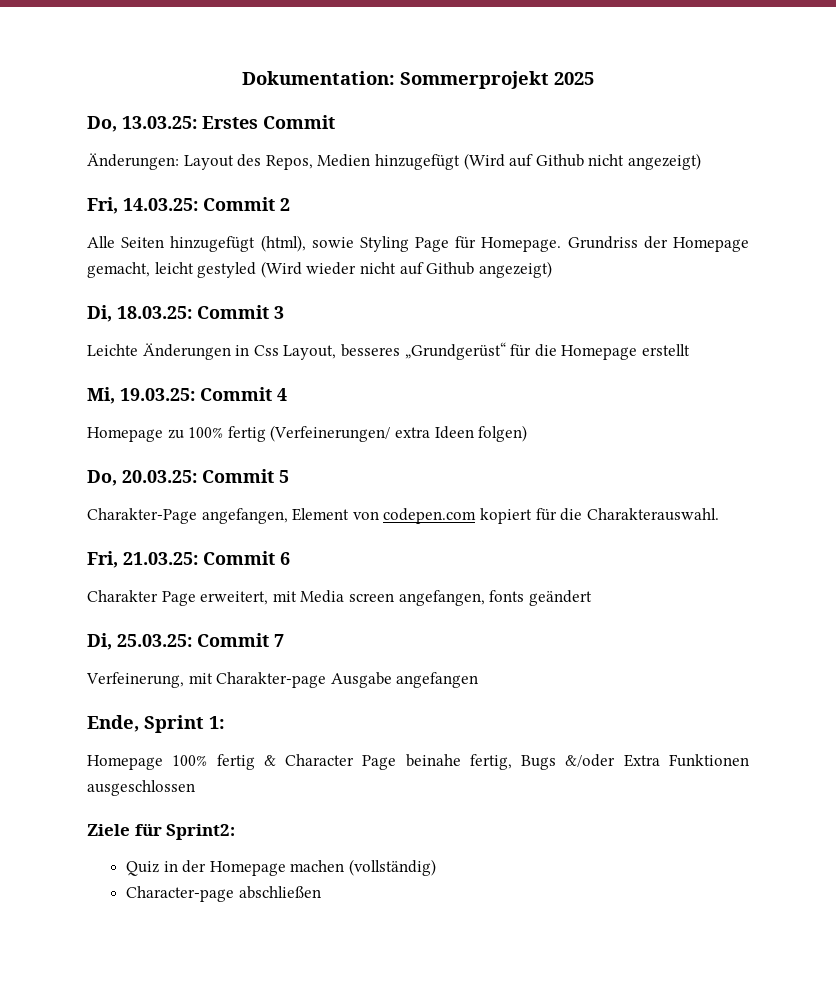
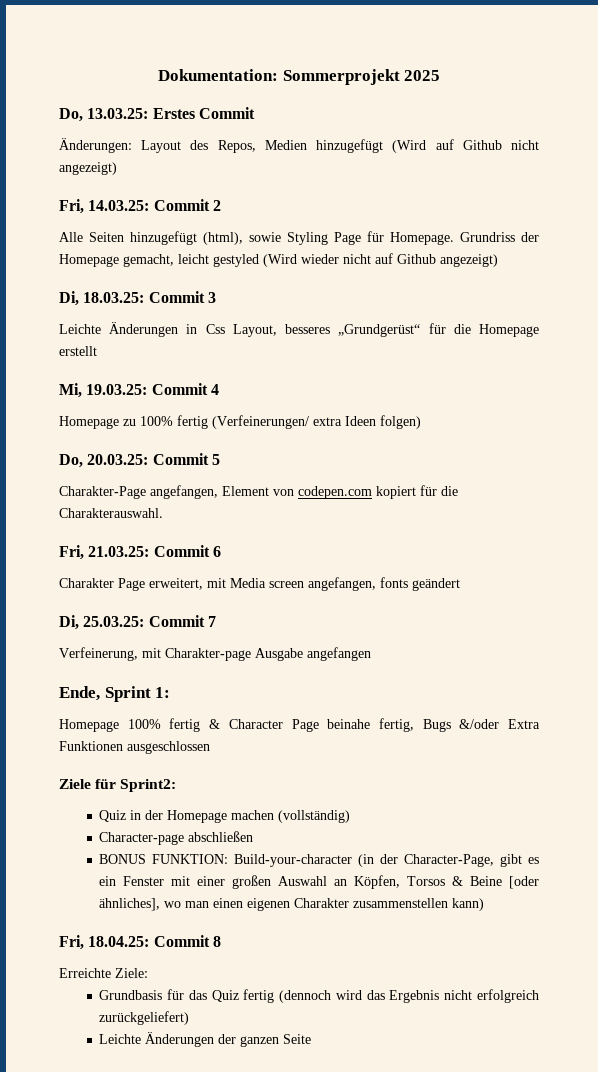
+ BONUS FUNKTION: Build-your-character (in der Character-Page, gibt es ein Fenster mit einer großen Auswahl an Köpfen, Torsos & Beine [oder ähnliches], wo man einen eigenen Charakter zusammenstellen kann)
+ Fri, 18.04.25: Commit 8
+ Erreichte Ziele:
+ Grundbasis für das Quiz fertig (dennoch wird das Ergebnis nicht erfolgreich zurückgeliefert)
+ Leichte Änderungen der ganzen Seite

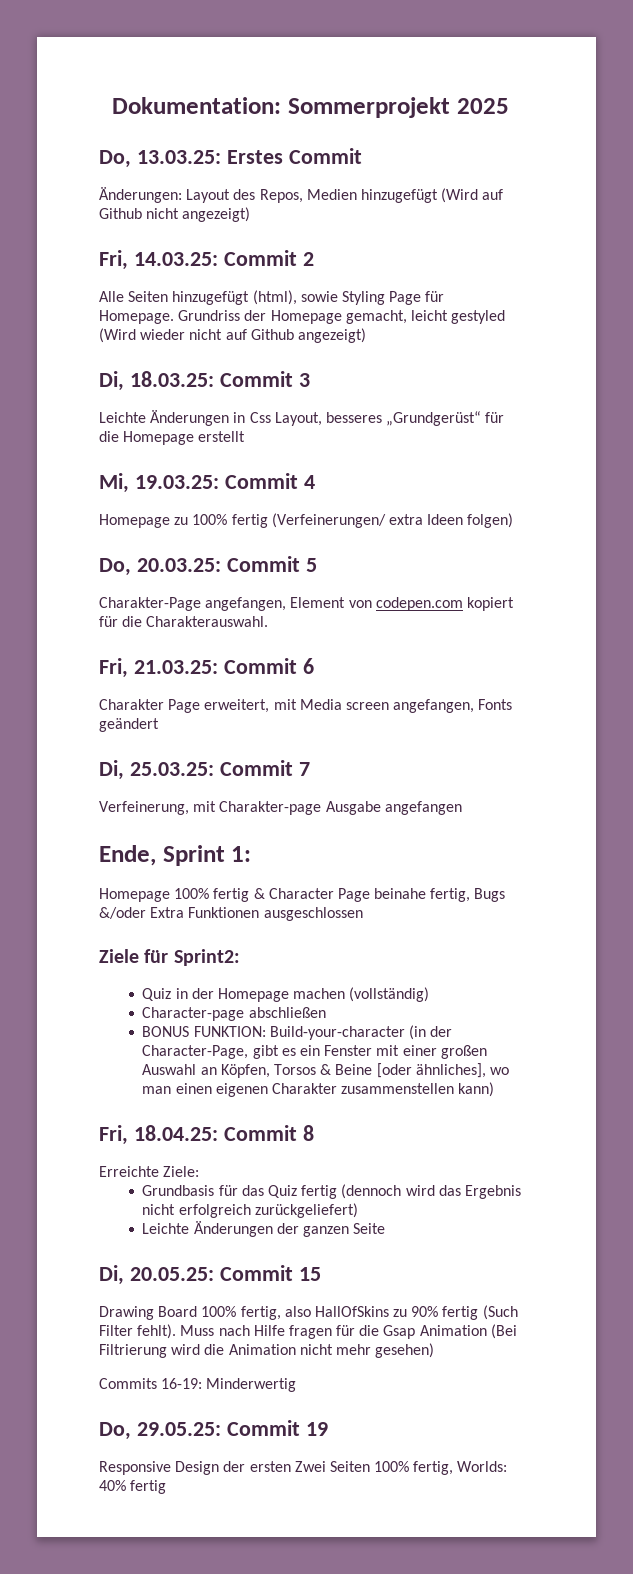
- Charakter Page erweitert, mit Media screen angefangen, fonts geändert
+ Charakter Page erweitert, mit Media screen angefangen, Fonts geändert
+ Di, 20.05.25: Commit 15
+ Drawing Board 100% fertig, also HallOfSkins zu 90% fertig (Such Filter fehlt). Muss nach Hilfe fragen für die Gsap Animation (Bei Filtrierung wird die Animation nicht mehr gesehen)
+ Commits 16-19: Minderwertig
+ Do, 29.05.25: Commit 19
+ Responsive Design der ersten Zwei Seiten 100% fertig, Worlds: 40% fertig

